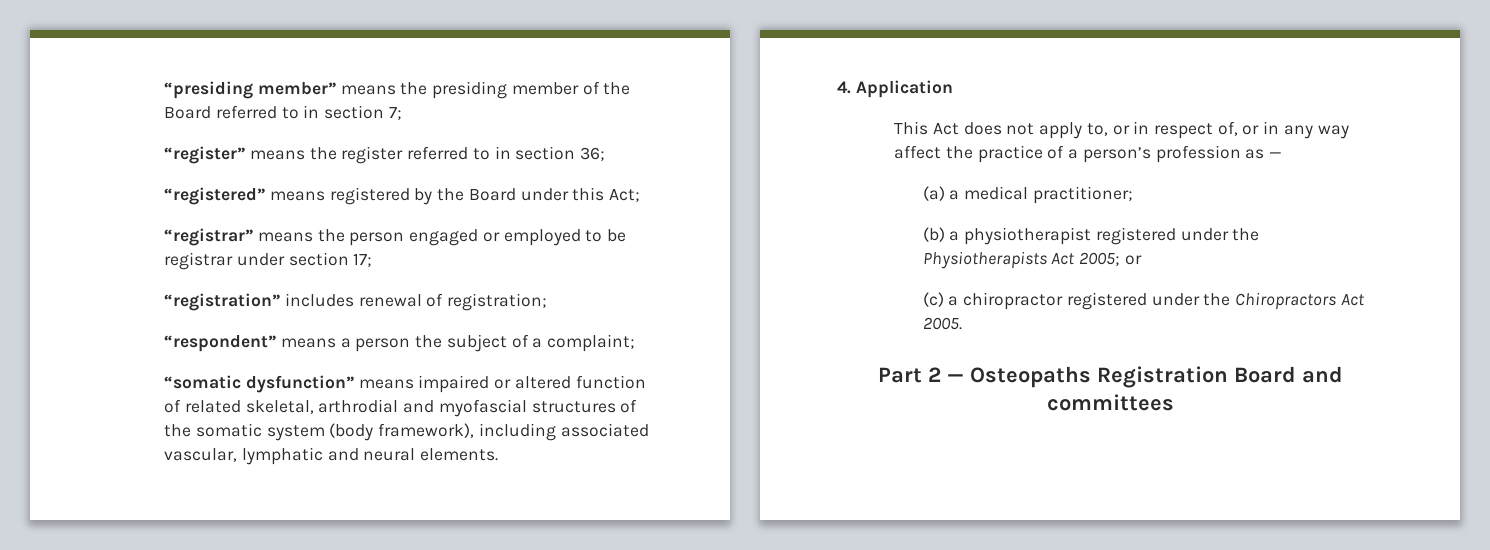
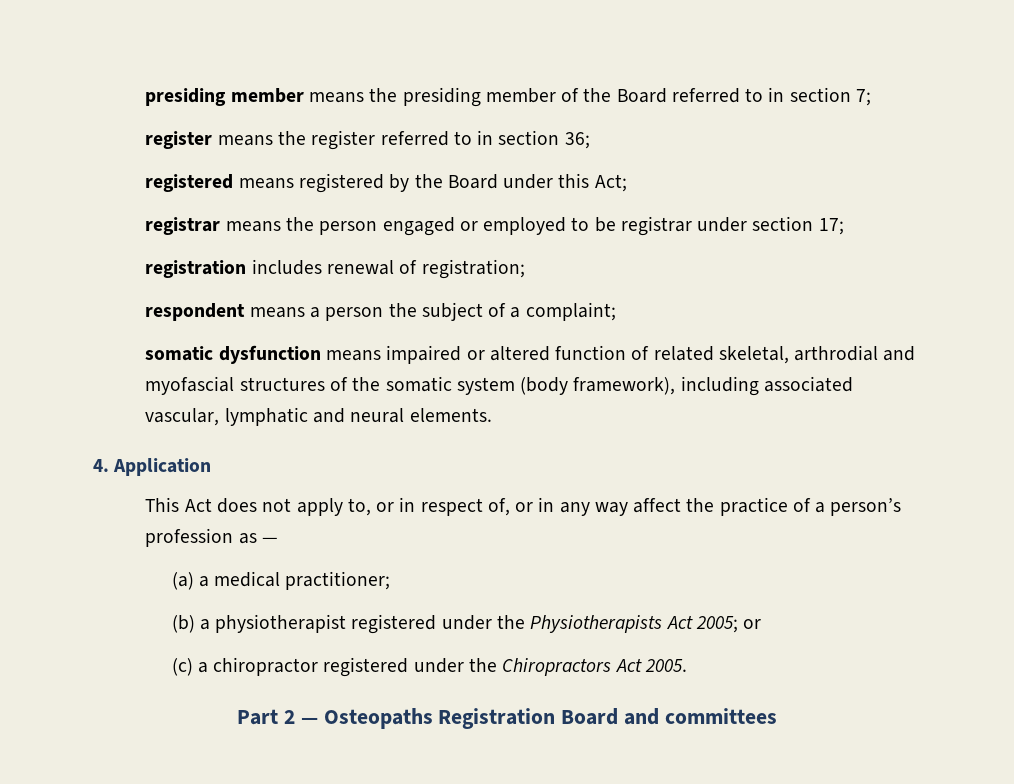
- “presiding member” means the presiding member of the Board referred to in section 7;
+ presiding member means the presiding member of the Board referred to in section 7;
- “register” means the register referred to in section 36;
+ register means the register referred to in section 36;
- “registered” means registered by the Board under this Act;
+ registered means registered by the Board under this Act;
- “registrar” means the person engaged or employed to be registrar under section 17;
+ registrar means the person engaged or employed to be registrar under section 17;
- “registration” includes renewal of registration;
+ registration includes renewal of registration;
- “respondent” means a person the subject of a complaint;
+ respondent means a person the subject of a complaint;
- “somatic dysfunction” means impaired or altered function of related skeletal, arthrodial and myofascial structures of the somatic system (body framework), including associated vascular, lymphatic and neural elements.
+ somatic dysfunction means impaired or altered function of related skeletal, arthrodial and myofascial structures of the somatic system (body framework), including associated vascular, lymphatic and neural elements.

